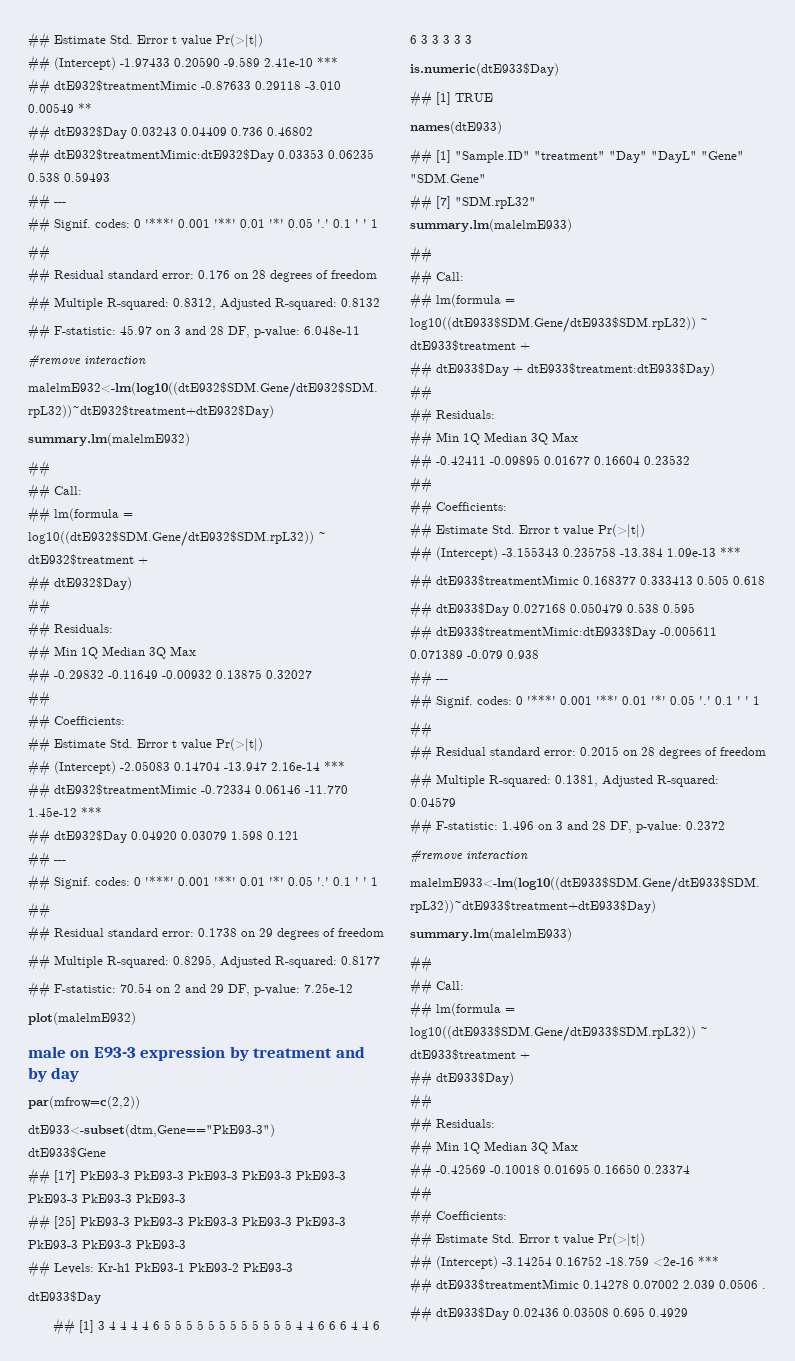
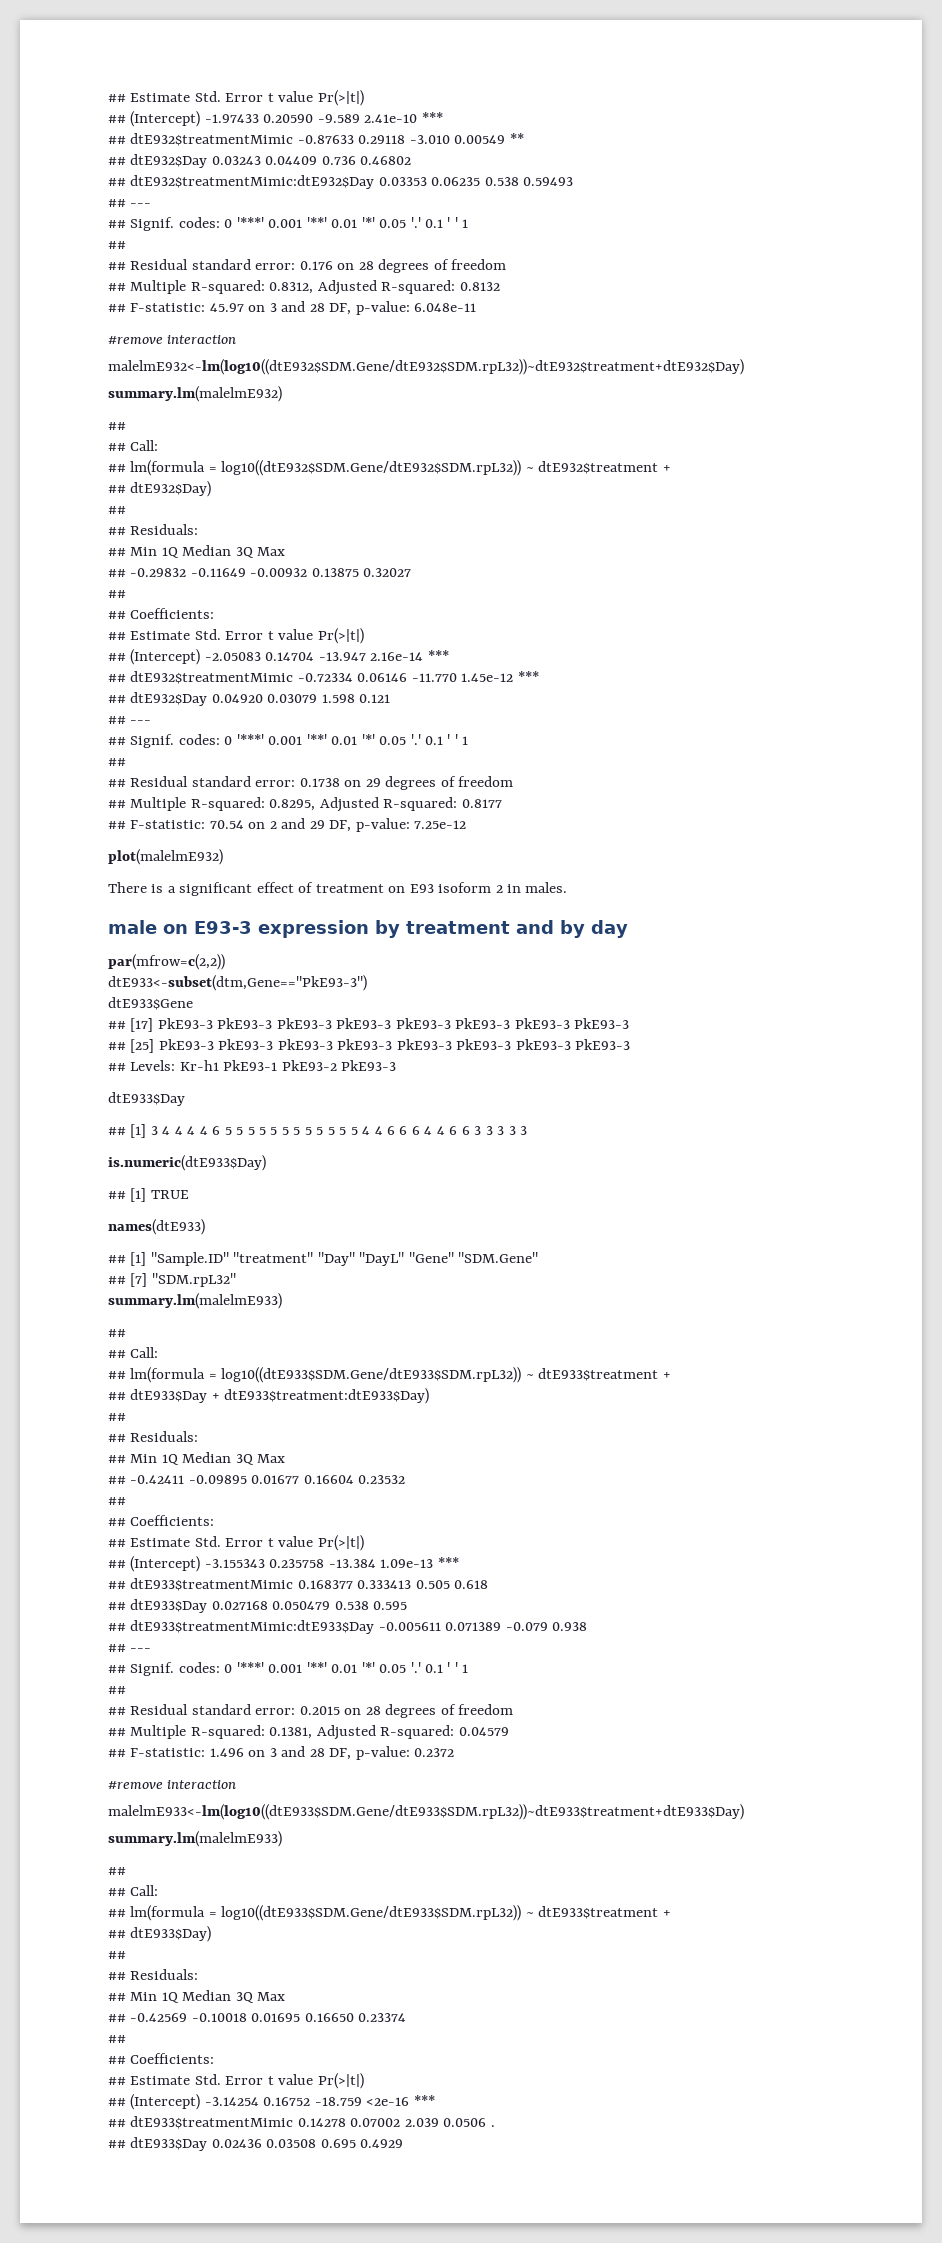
+ There is a significant effect of treatment on E93 isoform 2 in males.

